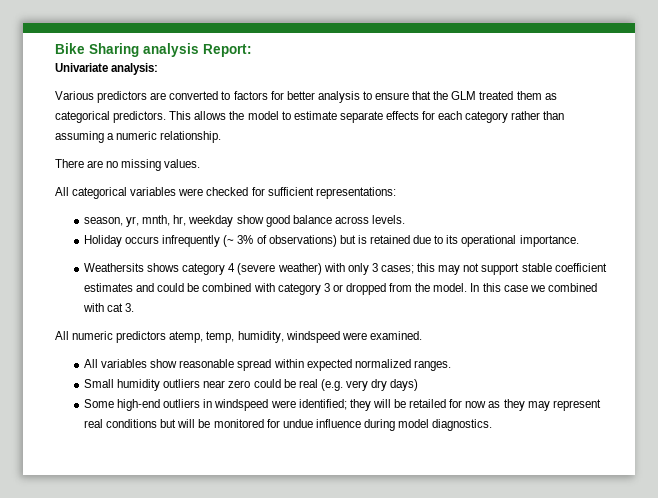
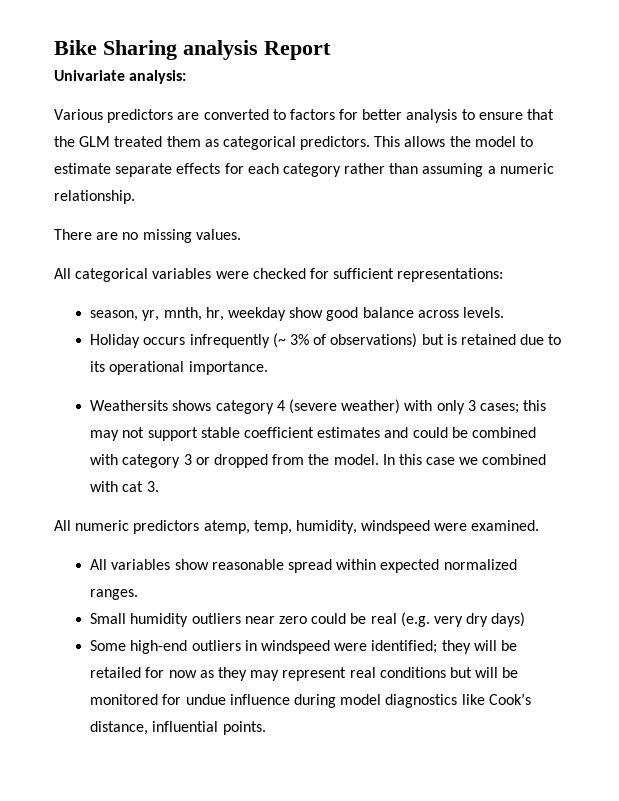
- Bike Sharing analysis Report:
+ Bike Sharing analysis Report
- Some high-end outliers in windspeed were identified; they will be retailed for now as they may represent real conditions but will be monitored for undue influence during model diagnostics.
+ Some high-end outliers in windspeed were identified; they will be retailed for now as they may represent real conditions but will be monitored for undue influence during model diagnostics like Cook’s distance, influential points.

